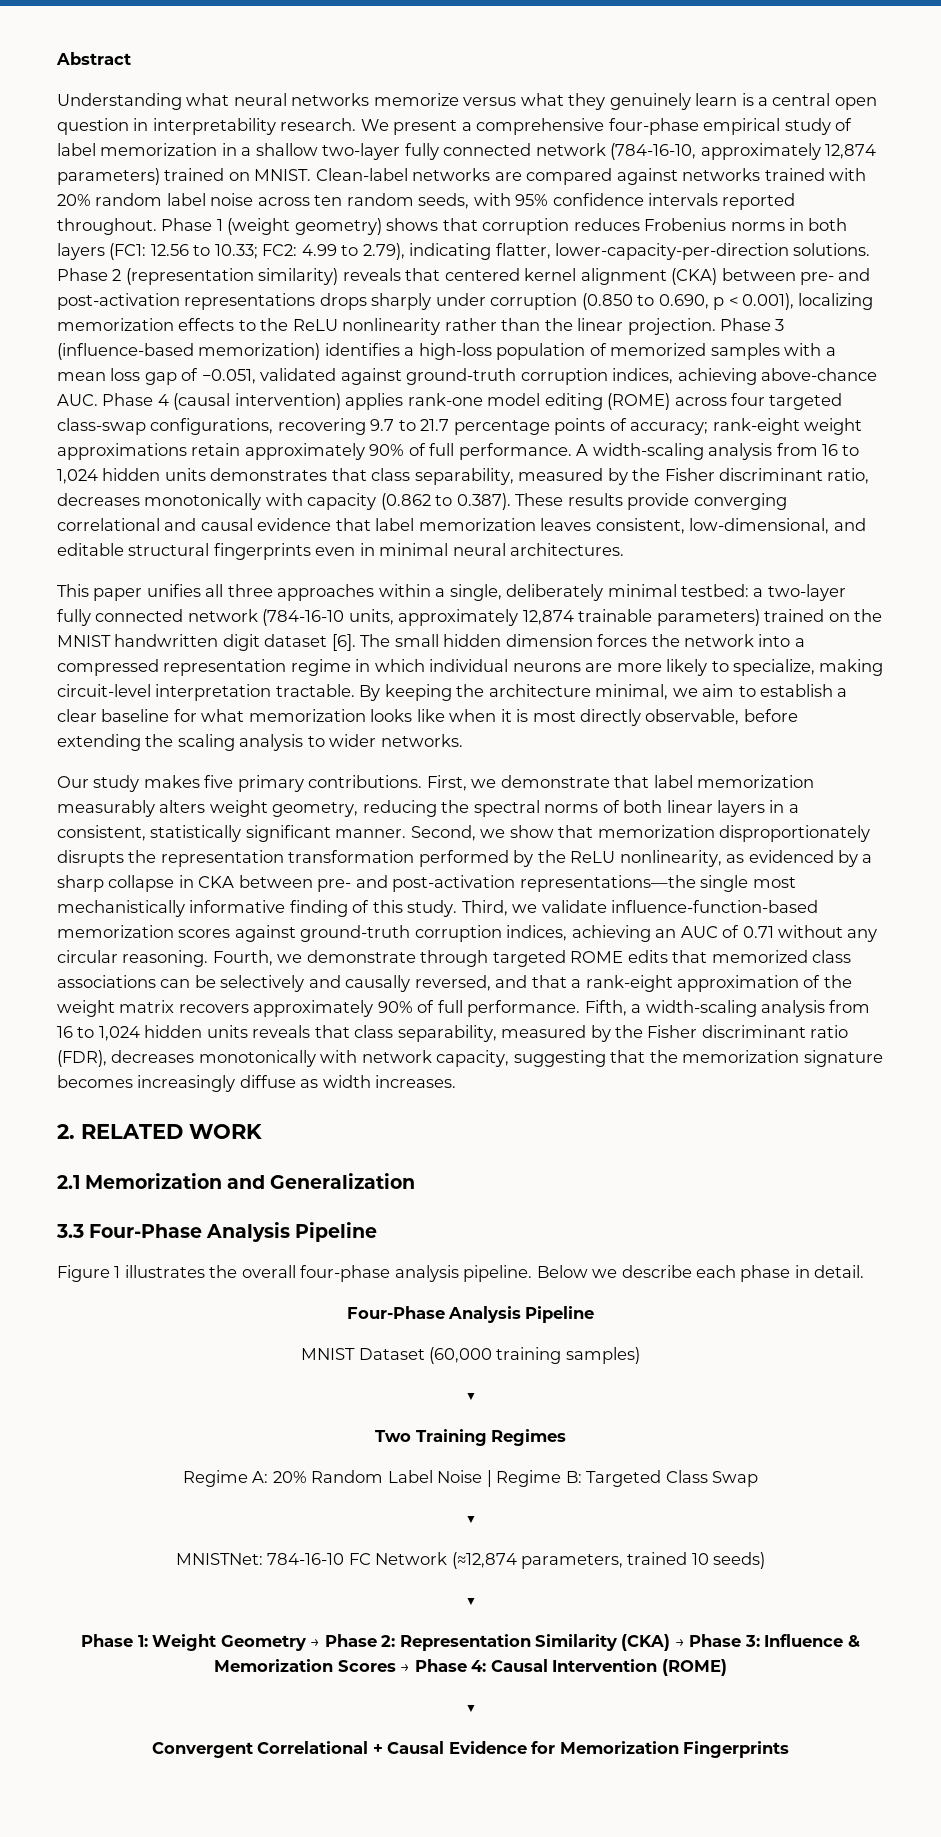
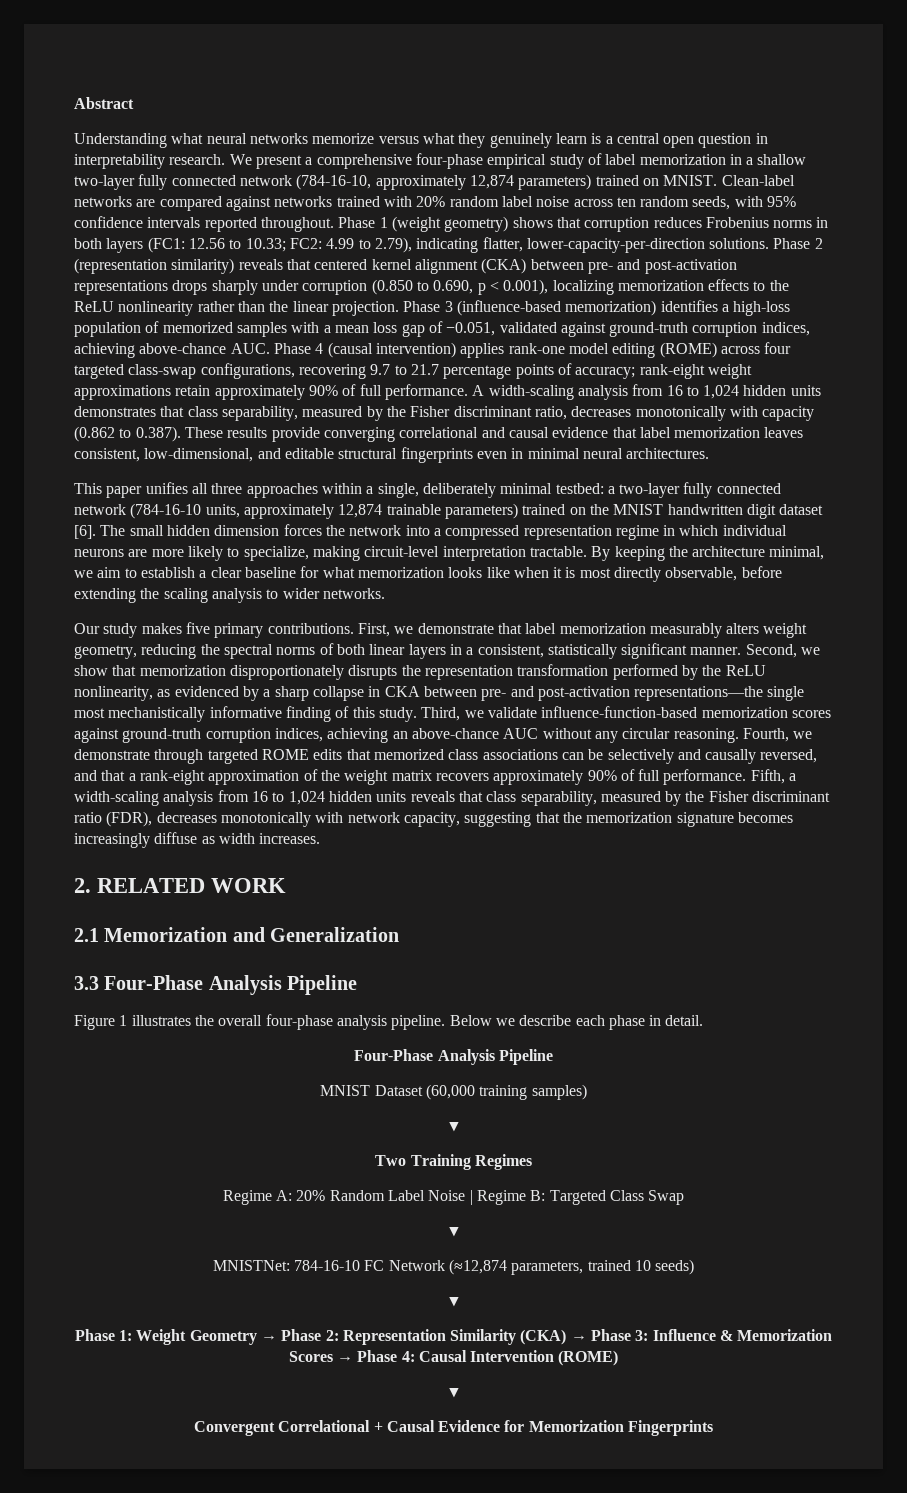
- Third, we validate influence-function-based memorization scores against ground-truth corruption indices, achieving an AUC of 0.71 without any circular reasoning.
+ Third, we validate influence-function-based memorization scores against ground-truth corruption indices, achieving an above-chance AUC without any circular reasoning.

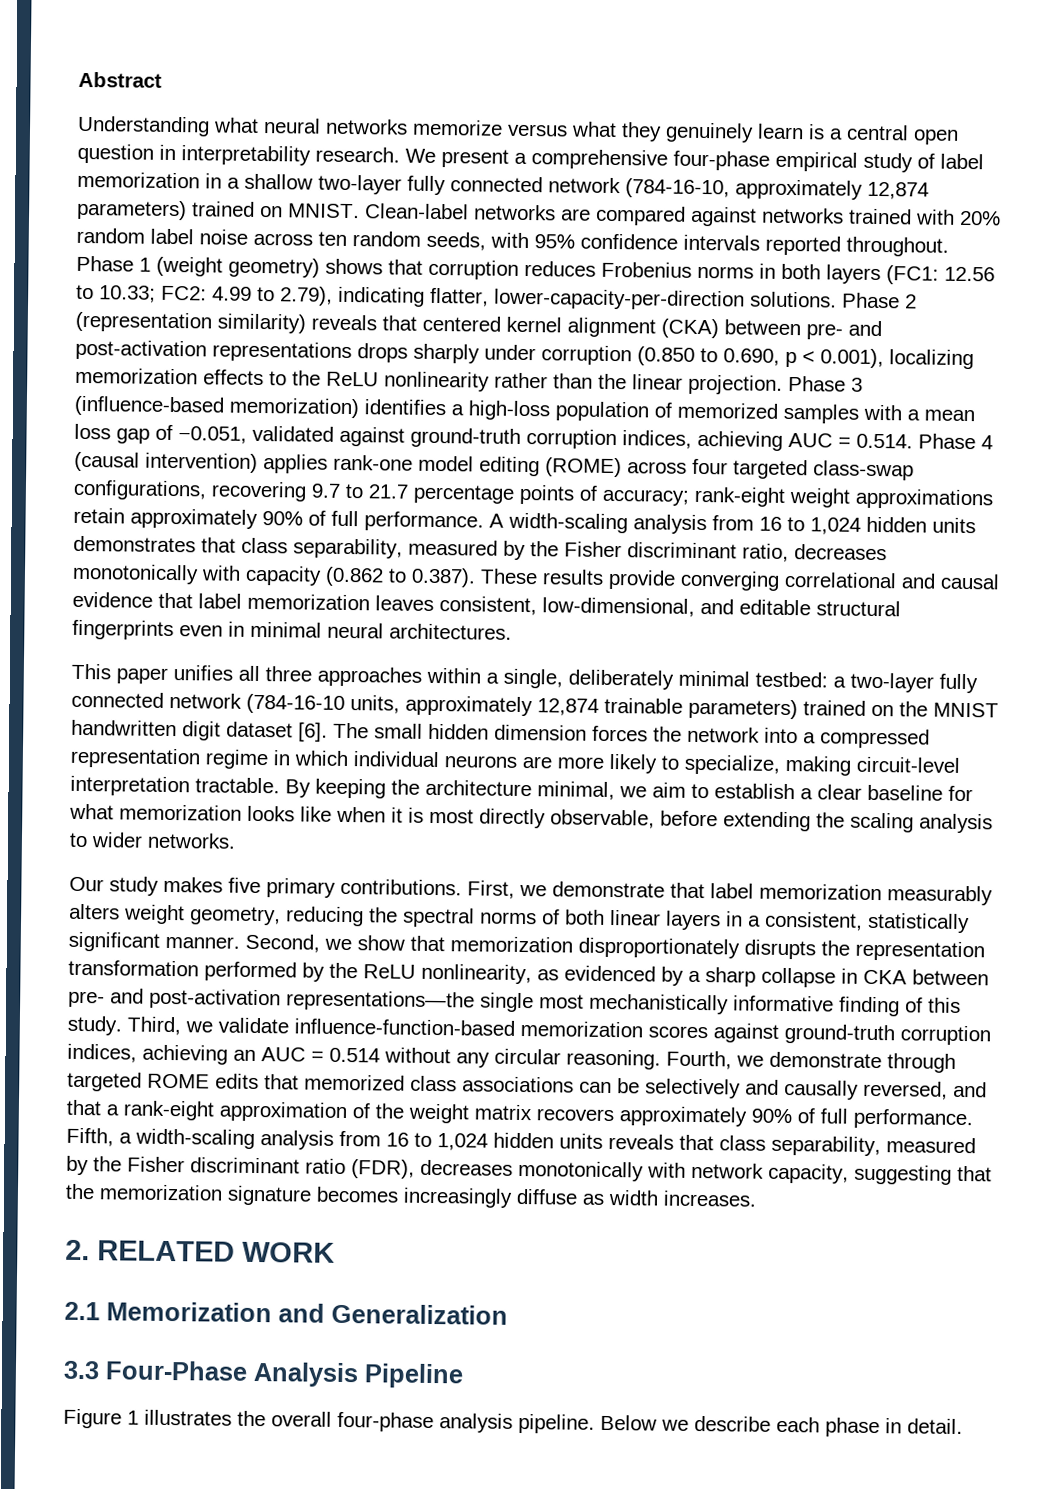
- Phase 3 (influence-based memorization) identifies a high-loss population of memorized samples with a mean loss gap of −0.051, validated against ground-truth corruption indices, achieving above-chance AUC. Phase 4 (causal intervention) applies rank-one model editing (ROME) across four targeted class-swap configurations, recovering 9.7 to 21.7 percentage points of accuracy; rank-eight weight approximations retain approximately 90% of full performance.
+ Phase 3 (influence-based memorization) identifies a high-loss population of memorized samples with a mean loss gap of −0.051, validated against ground-truth corruption indices, achieving AUC = 0.514. Phase 4 (causal intervention) applies rank-one model editing (ROME) across four targeted class-swap configurations, recovering 9.7 to 21.7 percentage points of accuracy; rank-eight weight approximations retain approximately 90% of full performance.
- Third, we validate influence-function-based memorization scores against ground-truth corruption indices, achieving an above-chance AUC without any circular reasoning.
+ Third, we validate influence-function-based memorization scores against ground-truth corruption indices, achieving an AUC = 0.514 without any circular reasoning.
  Below we describe each phase in detail.
- Four-Phase Analysis Pipeline
- MNIST Dataset (60,000 training samples)
- ▼
- Two Training Regimes
- Regime A: 20% Random Label Noise | Regime B: Targeted Class Swap
- ▼
- MNISTNet: 784-16-10 FC Network (≈12,874 parameters, trained 10 seeds)
- ▼
- Phase 1: Weight Geometry → Phase 2: Representation Similarity (CKA) → Phase 3: Influence & Memorization Scores → Phase 4: Causal Intervention (ROME)
- ▼
- Convergent Correlational + Causal Evidence for Memorization Fingerprints

